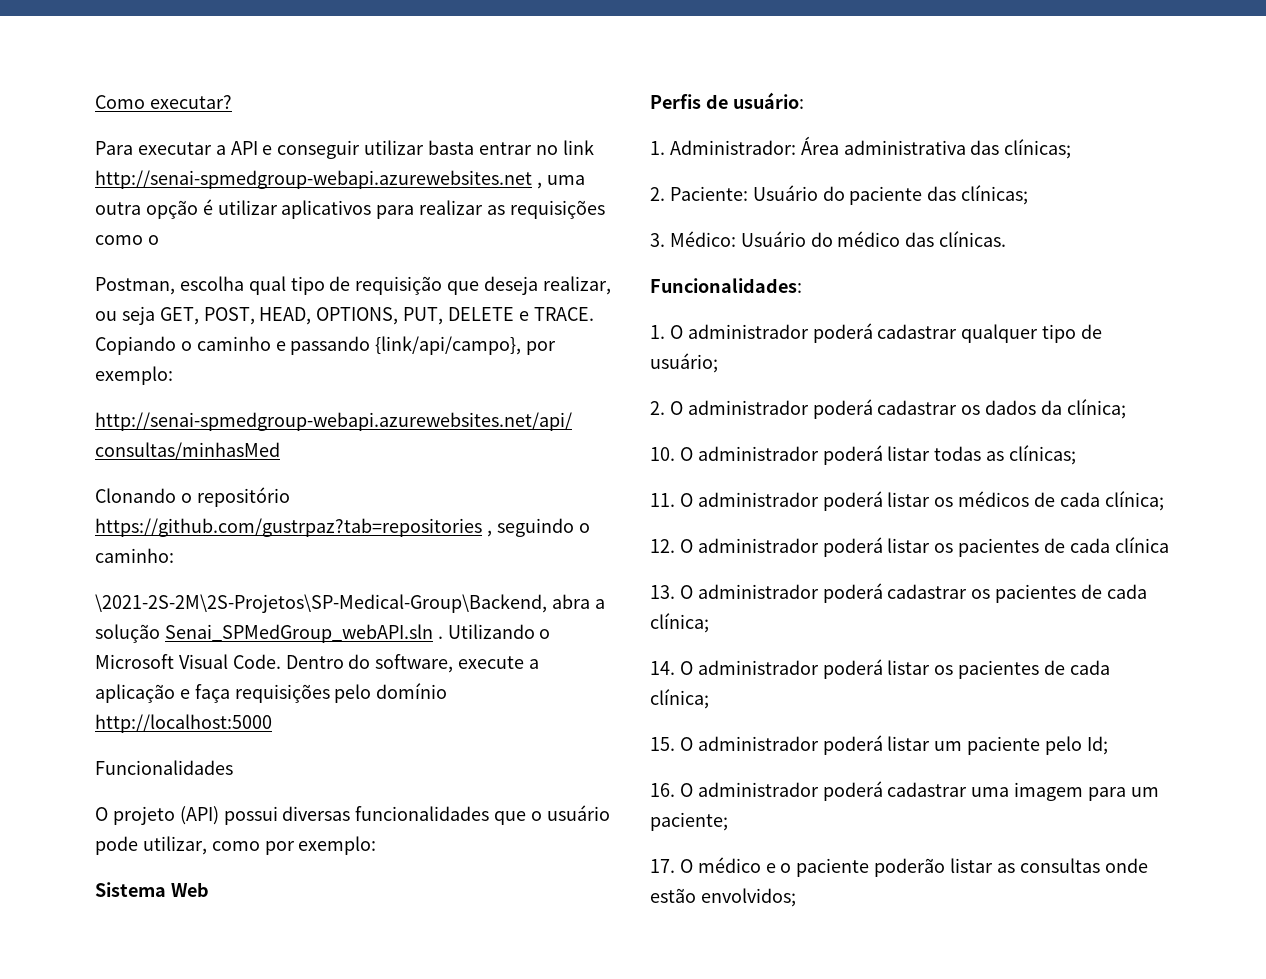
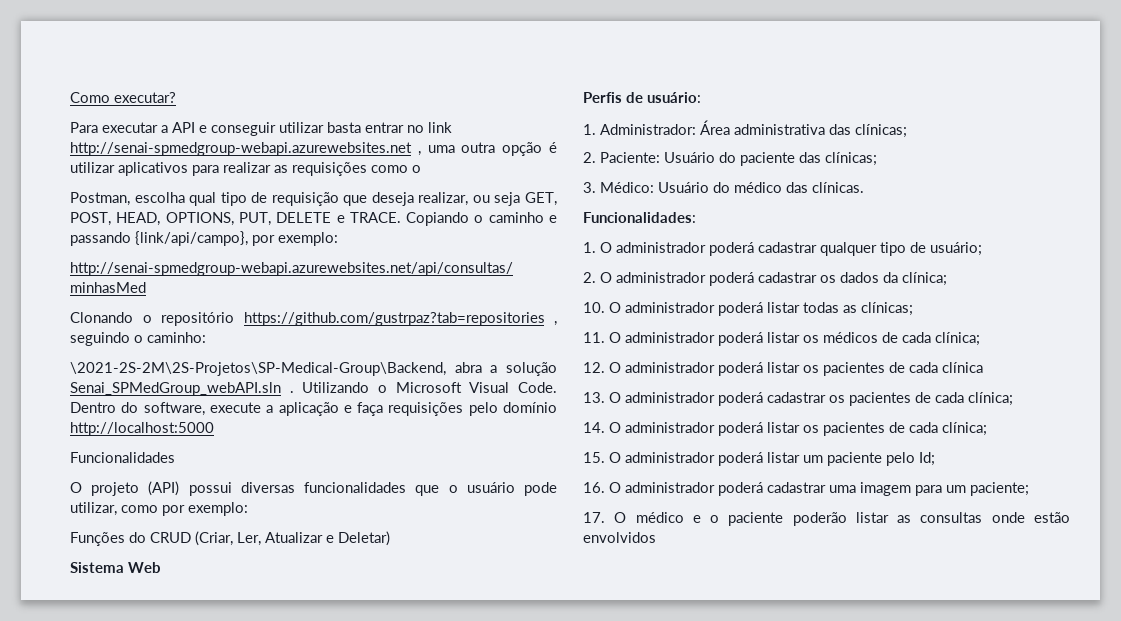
+ Funções do CRUD (Criar, Ler, Atualizar e Deletar)
- 17. O médico e o paciente poderão listar as consultas onde estão envolvidos;
+ 17. O médico e o paciente poderão listar as consultas onde estão envolvidos

